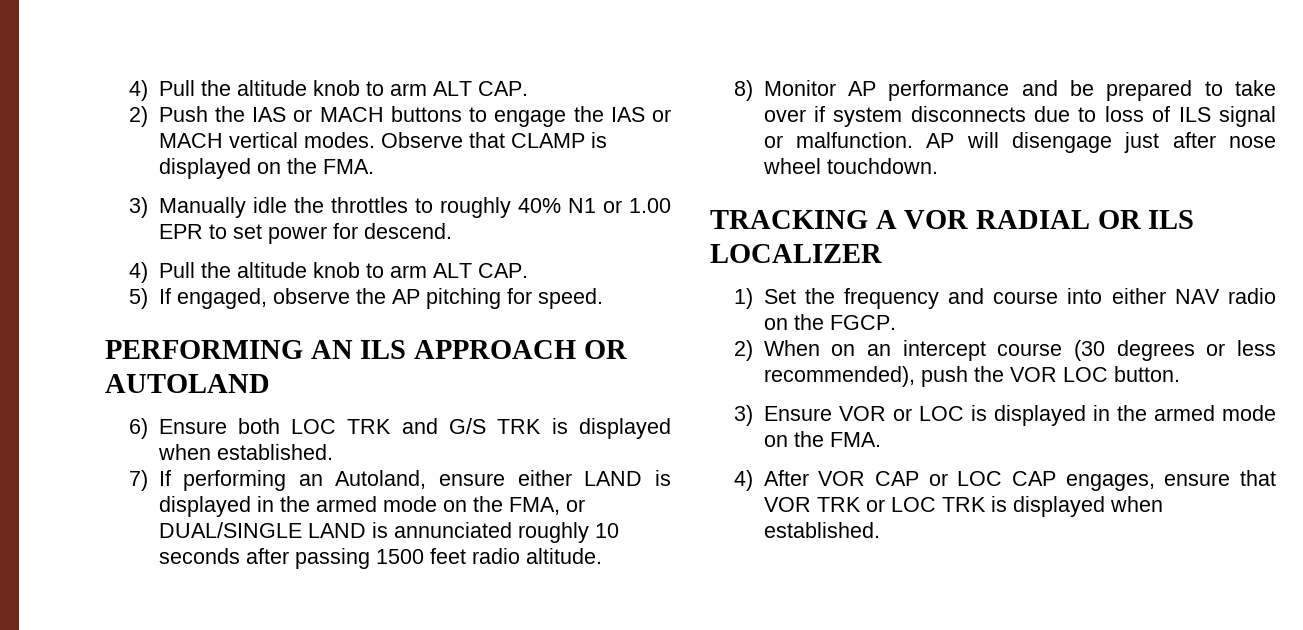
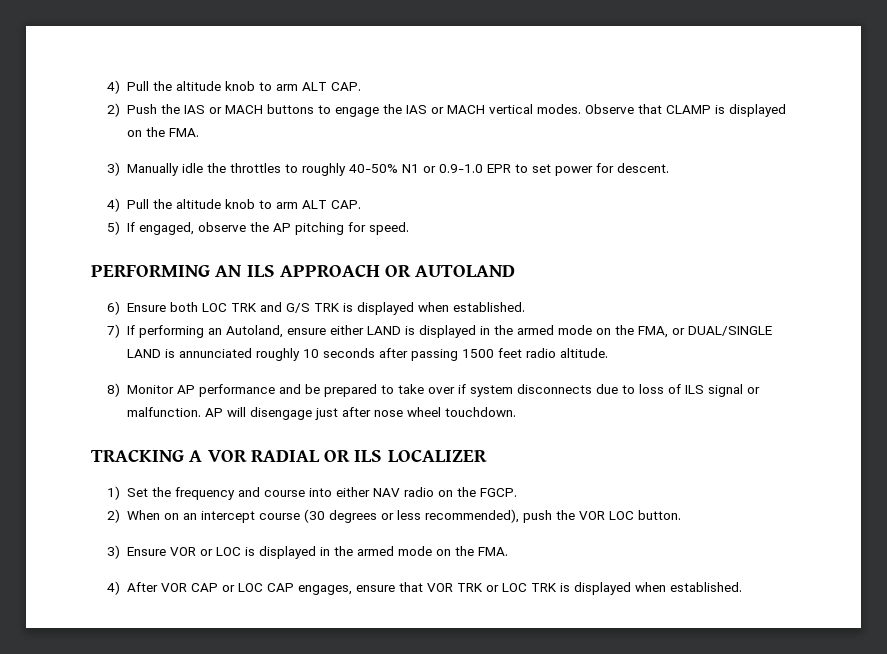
- 3) Manually idle the throttles to roughly 40% N1 or 1.00 EPR to set power for descend.
+ 3) Manually idle the throttles to roughly 40-50% N1 or 0.9-1.0 EPR to set power for descent.

